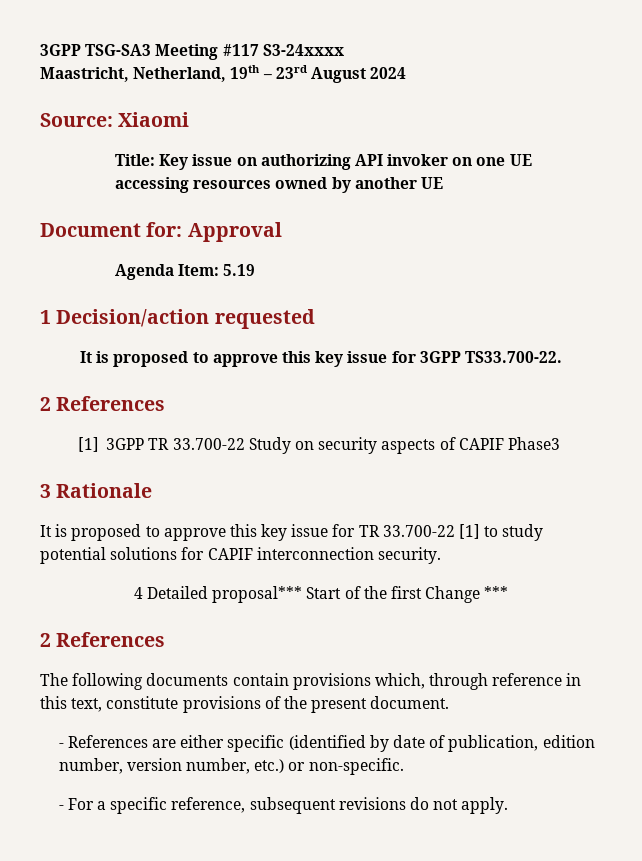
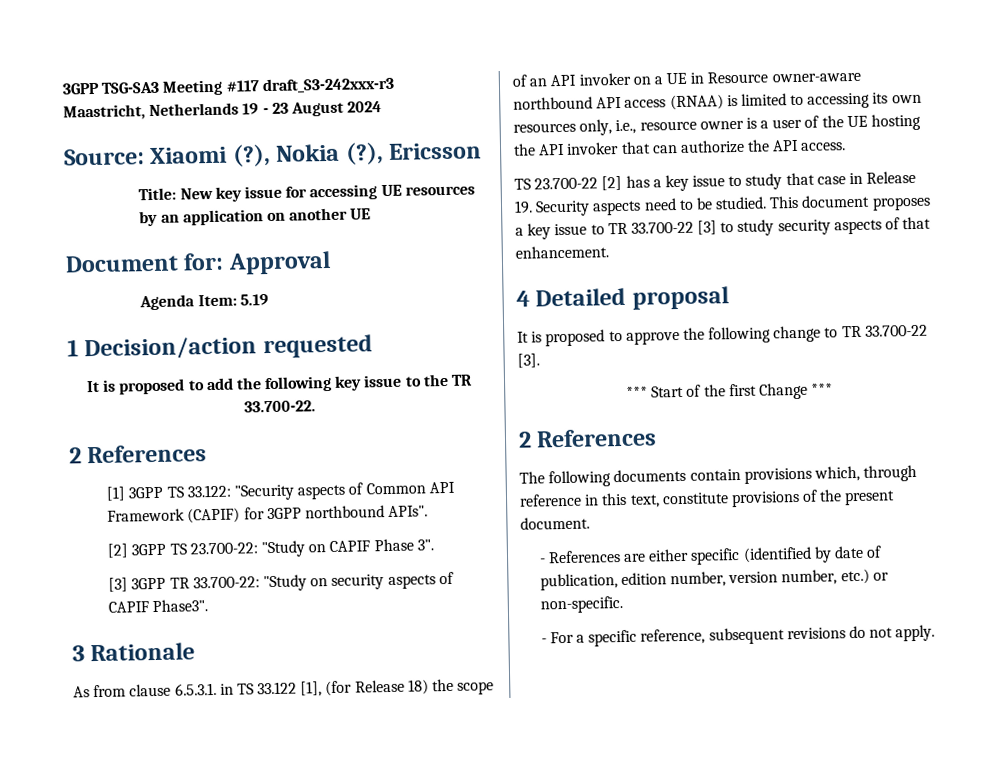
- 3GPP TSG-SA3 Meeting #117 S3-24xxxx
+ 3GPP TSG-SA3 Meeting #117 draft_S3-242xxx-r3
- Maastricht, Netherland, 19th – 23rd August 2024
+ Maastricht, Netherlands 19 - 23 August 2024
- Source: Xiaomi
- Title: Key issue on authorizing API invoker on one UE accessing resources owned by another UE
+ Source: Xiaomi (?), Nokia (?), Ericsson
+ Title: New key issue for accessing UE resources by an application on another UE
- It is proposed to approve this key issue for 3GPP TS33.700-22.
+ It is proposed to add the following key issue to the TR 33.700-22.
  2 References
- [1] 3GPP TR 33.700-22 Study on security aspects of CAPIF Phase3
+ [1] 3GPP TS 33.122: "Security aspects of Common API Framework (CAPIF) for 3GPP northbound APIs".
+ [2] 3GPP TS 23.700-22: "Study on CAPIF Phase 3".
+ [3] 3GPP TR 33.700-22: "Study on security aspects of CAPIF Phase3".
- It is proposed to approve this key issue for TR 33.700-22 [1] to study potential solutions for CAPIF interconnection security.
- 4 Detailed proposal*** Start of the first Change ***
+ As from clause 6.5.3.1. in TS 33.122 [1], (for Release 18) the scope of an API invoker on a UE in Resource owner-aware northbound API access (RNAA) is limited to accessing its own resources only, i.e., resource owner is a user of the UE hosting the API invoker that can authorize the API access.
+ TS 23.700-22 [2] has a key issue to study that case in Release 19. Security aspects need to be studied. This document proposes a key issue to TR 33.700-22 [3] to study security aspects of that enhancement.
+ 4 Detailed proposal
+ It is proposed to approve the following change to TR 33.700-22 [3].
+ *** Start of the first Change ***

